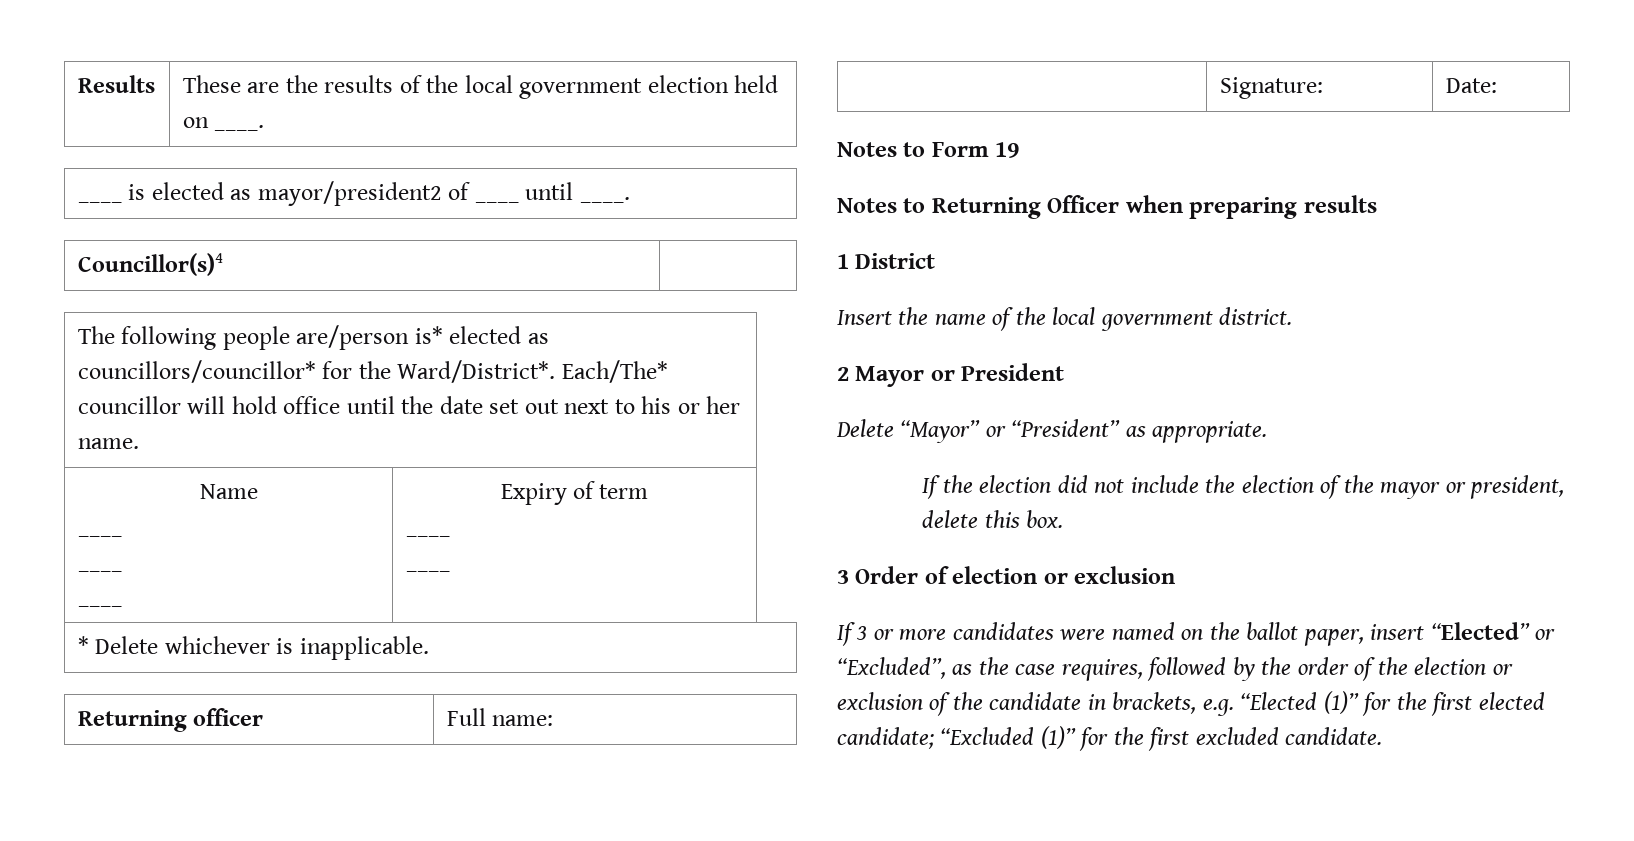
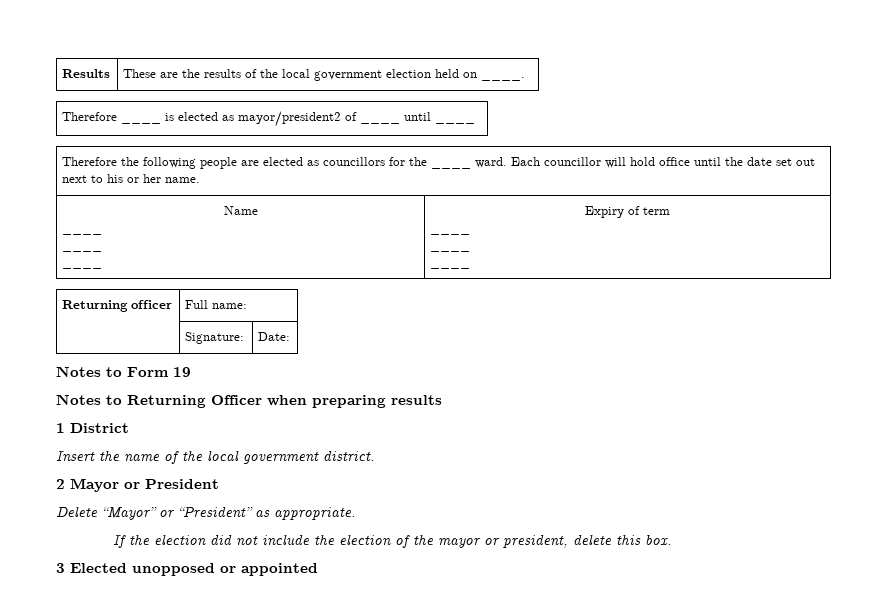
- ____ is elected as mayor/president2 of ____ until ____.
- Councillor(s)4 |
- The following people are/person is* elected as councillors/councillor* for the Ward/District*. Each/The* councillor will hold office until the date set out next to his or her name.
+ Therefore ____ is elected as mayor/president2 of ____ until ____
+ Therefore the following people are elected as councillors for the ____ ward. Each councillor will hold office until the date set out next to his or her name.
  Name
  ____
  ____
  ____ | Expiry of term
  ____
  ____
- * Delete whichever is inapplicable.
+ ____
- 3 Order of election or exclusion
- If 3 or more candidates were named on the ballot paper, insert “Elected” or “Excluded”, as the case requires, followed by the order of the election or exclusion of the candidate in brackets, e.g. “Elected (1)” for the first elected candidate; “Excluded (1)” for the first excluded candidate.
+ 3 Elected unopposed or appointed

